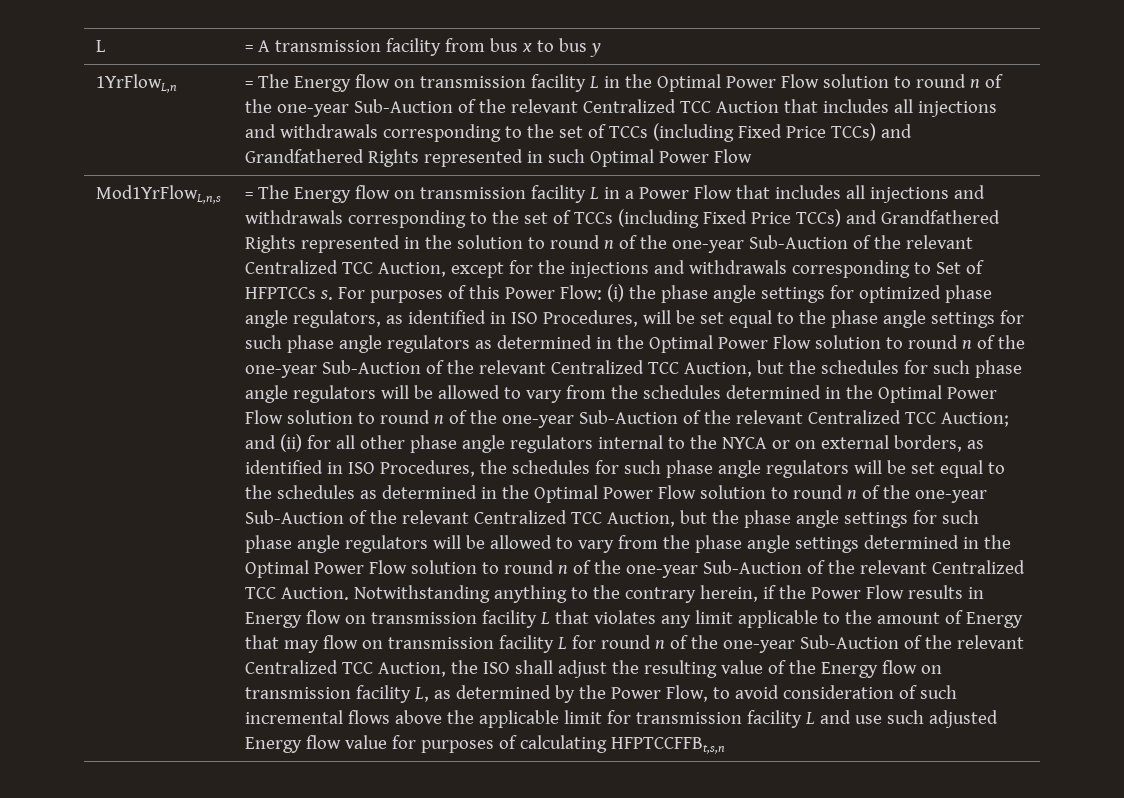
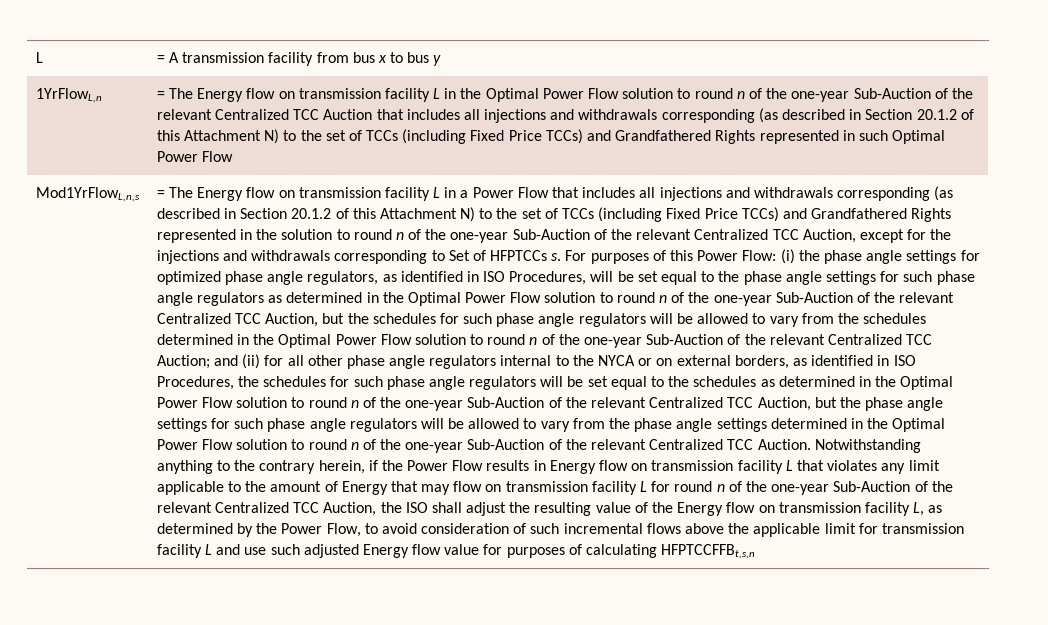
- = The Energy flow on transmission facility L in the Optimal Power Flow solution to round n of the one-year Sub-Auction of the relevant Centralized TCC Auction that includes all injections and withdrawals corresponding to the set of TCCs (including Fixed Price TCCs) and Grandfathered Rights represented in such Optimal Power Flow
+ = The Energy flow on transmission facility L in the Optimal Power Flow solution to round n of the one-year Sub-Auction of the relevant Centralized TCC Auction that includes all injections and withdrawals corresponding (as described in Section 20.1.2 of this Attachment N) to the set of TCCs (including Fixed Price TCCs) and Grandfathered Rights represented in such Optimal Power Flow
- = The Energy flow on transmission facility L in a Power Flow that includes all injections and withdrawals corresponding to the set of TCCs (including Fixed Price TCCs) and Grandfathered Rights represented in the solution to round n of the one-year Sub-Auction of the relevant Centralized TCC Auction, except for the injections and withdrawals corresponding to Set of HFPTCCs s.
+ = The Energy flow on transmission facility L in a Power Flow that includes all injections and withdrawals corresponding (as described in Section 20.1.2 of this Attachment N) to the set of TCCs (including Fixed Price TCCs) and Grandfathered Rights represented in the solution to round n of the one-year Sub-Auction of the relevant Centralized TCC Auction, except for the injections and withdrawals corresponding to Set of HFPTCCs s.

